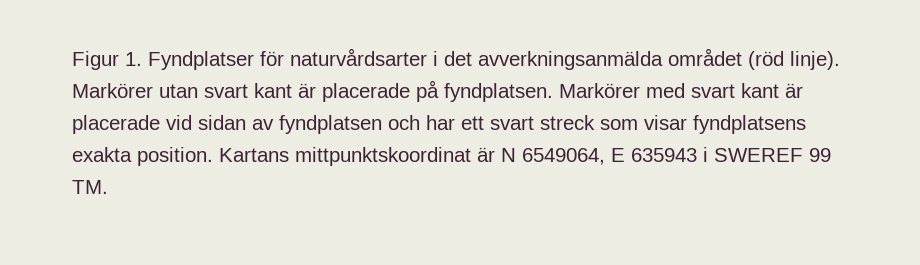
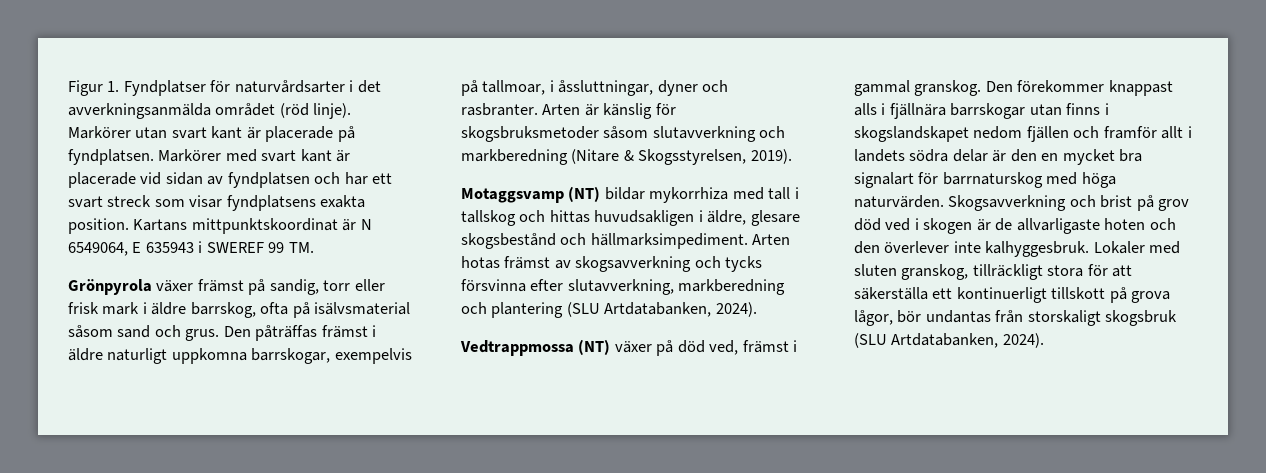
+ Grönpyrola växer främst på sandig, torr eller frisk mark i äldre barrskog, ofta på isälvsmaterial såsom sand och grus. Den påträffas främst i äldre naturligt uppkomna barrskogar, exempelvis på tallmoar, i åssluttningar, dyner och rasbranter. Arten är känslig för skogsbruksmetoder såsom slutavverkning och markberedning (Nitare & Skogsstyrelsen, 2019).
+ Motaggsvamp (NT) bildar mykorrhiza med tall i tallskog och hittas huvudsakligen i äldre, glesare skogsbestånd och hällmarksimpediment. Arten hotas främst av skogsavverkning och tycks försvinna efter slutavverkning, markberedning och plantering (SLU Artdatabanken, 2024).
+ Vedtrappmossa (NT) växer på död ved, främst i gammal granskog. Den förekommer knappast alls i fjällnära barrskogar utan finns i skogslandskapet nedom fjällen och framför allt i landets södra delar är den en mycket bra signalart för barrnaturskog med höga naturvärden. Skogsavverkning och brist på grov död ved i skogen är de allvarligaste hoten och den överlever inte kalhyggesbruk. Lokaler med sluten granskog, tillräckligt stora för att säkerställa ett kontinuerligt tillskott på grova lågor, bör undantas från storskaligt skogsbruk (SLU Artdatabanken, 2024).

